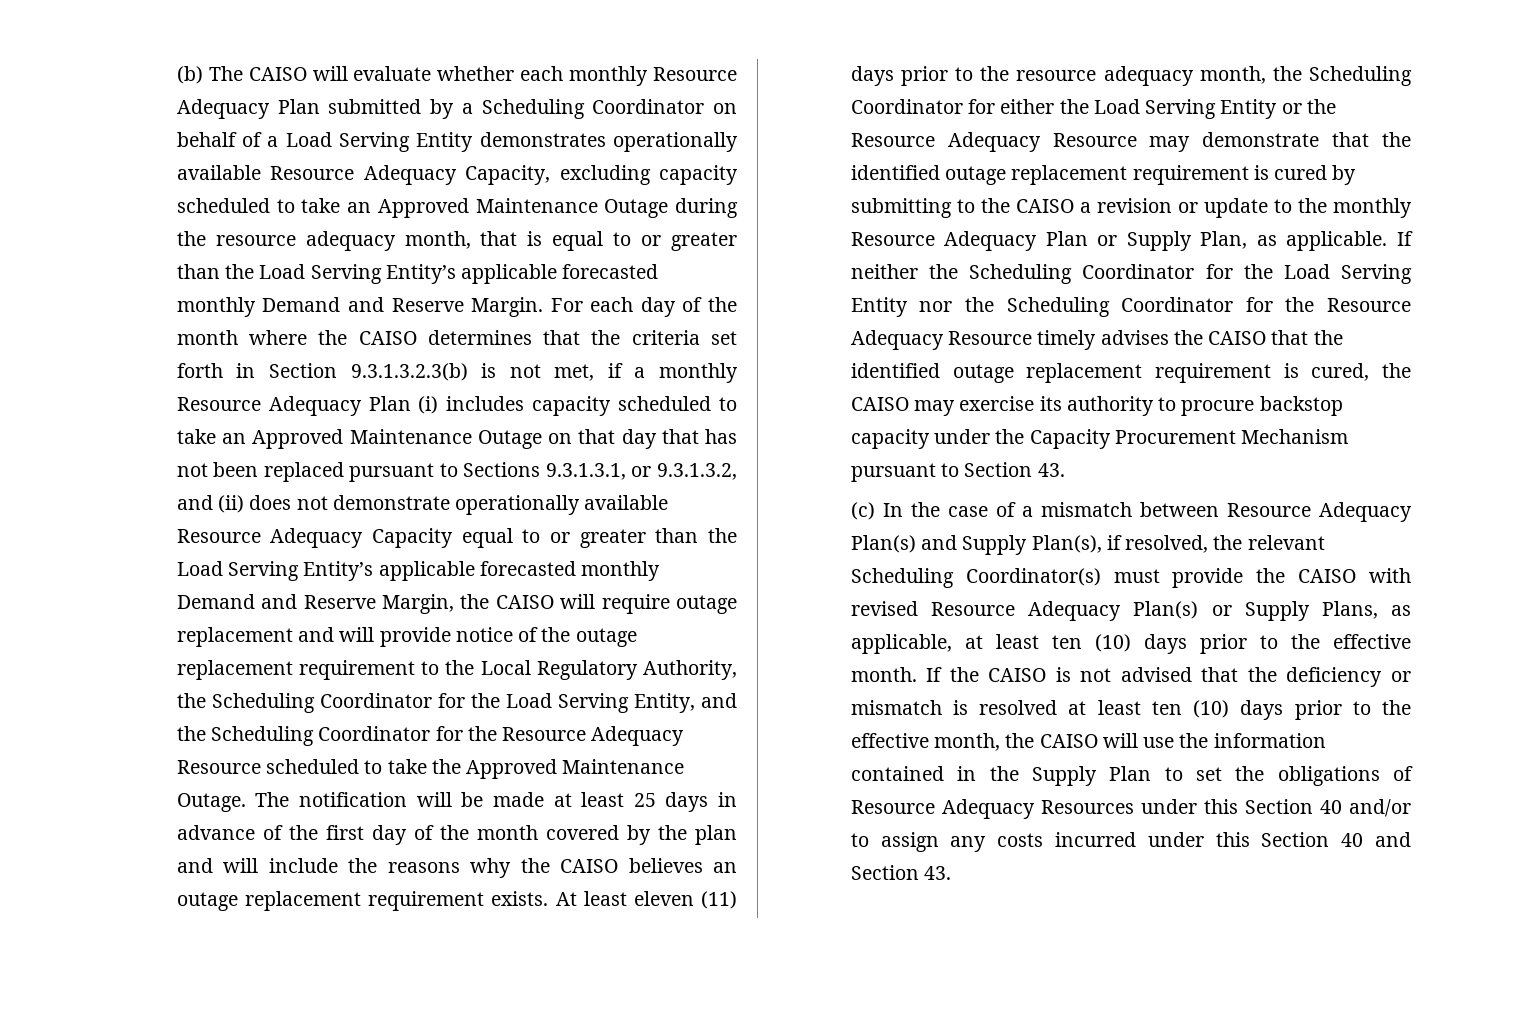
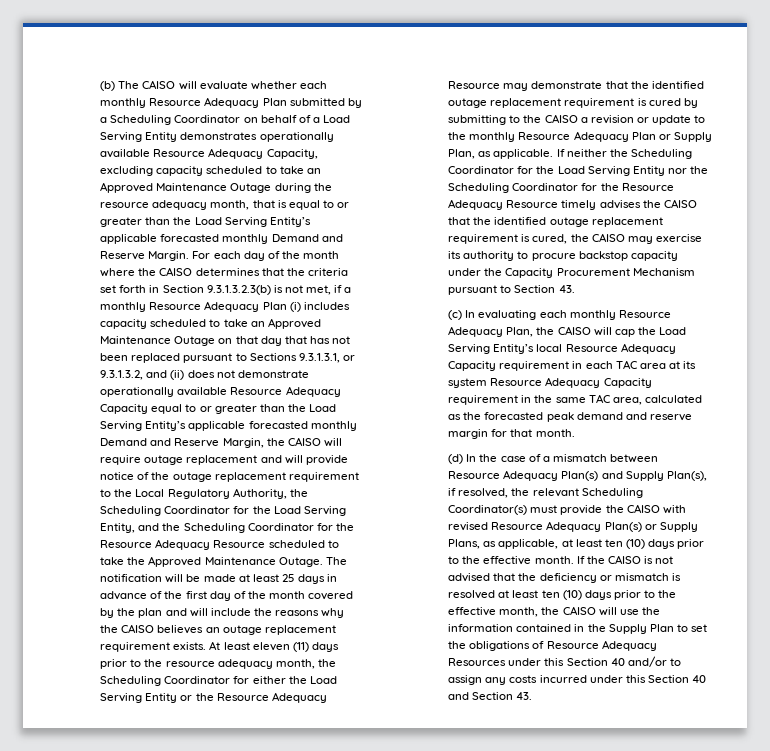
- (c) In the case of a mismatch between Resource Adequacy Plan(s) and Supply Plan(s), if resolved, the relevant Scheduling Coordinator(s) must provide the CAISO with revised Resource Adequacy Plan(s) or Supply Plans, as applicable, at least ten (10) days prior to the effective month.
+ (c) In evaluating each monthly Resource Adequacy Plan, the CAISO will cap the Load Serving Entity’s local Resource Adequacy Capacity requirement in each TAC area at its system Resource Adequacy Capacity requirement in the same TAC area, calculated as the forecasted peak demand and reserve margin for that month.
+ (d) In the case of a mismatch between Resource Adequacy Plan(s) and Supply Plan(s), if resolved, the relevant Scheduling Coordinator(s) must provide the CAISO with revised Resource Adequacy Plan(s) or Supply Plans, as applicable, at least ten (10) days prior to the effective month.

